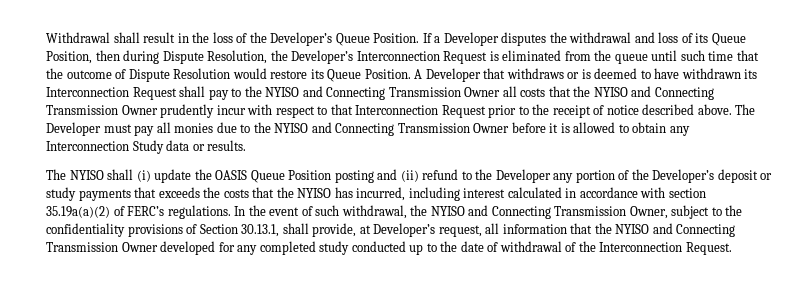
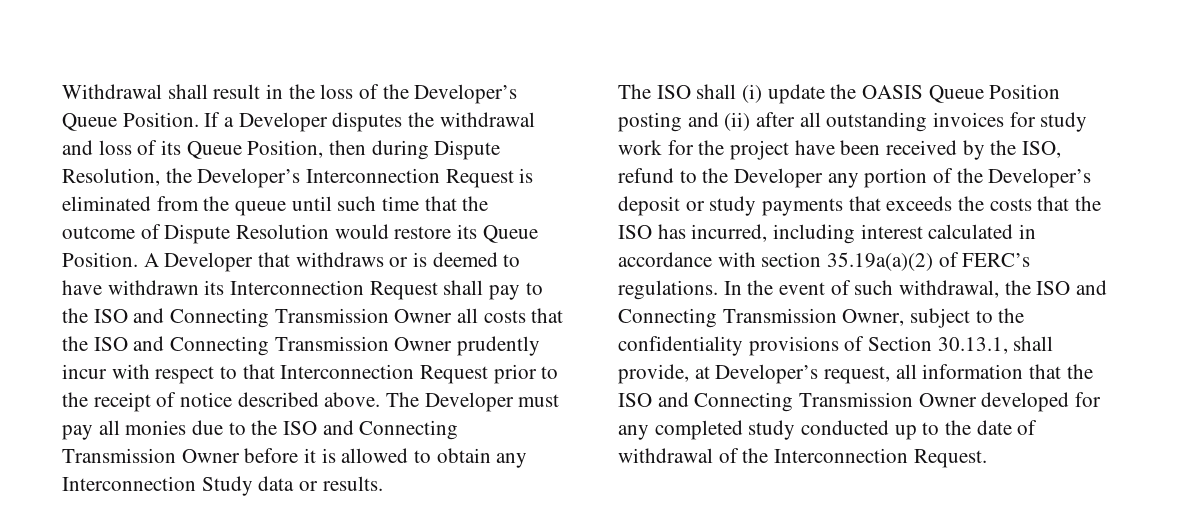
- A Developer that withdraws or is deemed to have withdrawn its Interconnection Request shall pay to the NYISO and Connecting Transmission Owner all costs that the NYISO and Connecting Transmission Owner prudently incur with respect to that Interconnection Request prior to the receipt of notice described above.
+ A Developer that withdraws or is deemed to have withdrawn its Interconnection Request shall pay to the ISO and Connecting Transmission Owner all costs that the ISO and Connecting Transmission Owner prudently incur with respect to that Interconnection Request prior to the receipt of notice described above.
- The Developer must pay all monies due to the NYISO and Connecting Transmission Owner before it is allowed to obtain any Interconnection Study data or results.
+ The Developer must pay all monies due to the ISO and Connecting Transmission Owner before it is allowed to obtain any Interconnection Study data or results.
- The NYISO shall (i) update the OASIS Queue Position posting and (ii) refund to the Developer any portion of the Developer’s deposit or study payments that exceeds the costs that the NYISO has incurred, including interest calculated in accordance with section 35.19a(a)(2) of FERC’s regulations.
+ The ISO shall (i) update the OASIS Queue Position posting and (ii) after all outstanding invoices for study work for the project have been received by the ISO, refund to the Developer any portion of the Developer’s deposit or study payments that exceeds the costs that the ISO has incurred, including interest calculated in accordance with section 35.19a(a)(2) of FERC’s regulations.
- In the event of such withdrawal, the NYISO and Connecting Transmission Owner, subject to the confidentiality provisions of Section 30.13.1, shall provide, at Developer’s request, all information that the NYISO and Connecting Transmission Owner developed for any completed study conducted up to the date of withdrawal of the Interconnection Request.
+ In the event of such withdrawal, the ISO and Connecting Transmission Owner, subject to the confidentiality provisions of Section 30.13.1, shall provide, at Developer’s request, all information that the ISO and Connecting Transmission Owner developed for any completed study conducted up to the date of withdrawal of the Interconnection Request.

